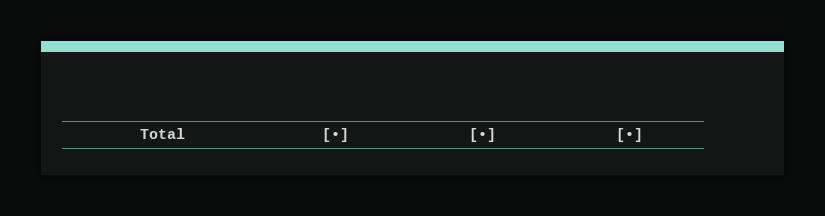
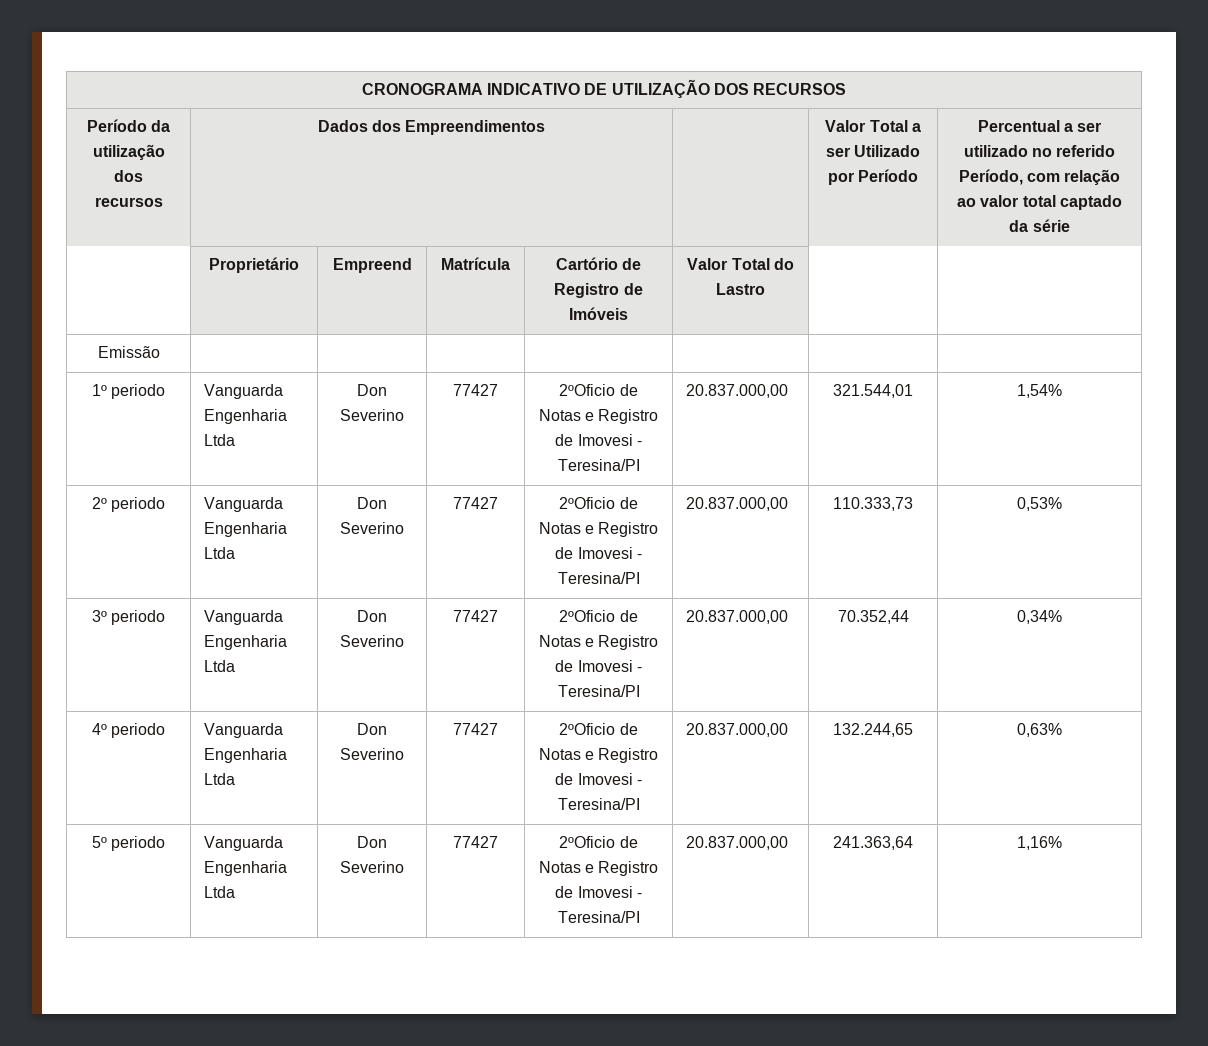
- Total | [•] | [•] | [•]
+ CRONOGRAMA INDICATIVO DE UTILIZAÇÃO DOS RECURSOS
+ Período da utilização dos recursos | Dados dos Empreendimentos | | Valor Total a ser Utilizado por Período | Percentual a ser utilizado no referido Período, com relação ao valor total captado da série
+ | Proprietário | Empreend | Matrícula | Cartório de Registro de Imóveis | Valor Total do Lastro | |
+ Emissão | | | | | | |
+ 1º periodo | Vanguarda Engenharia Ltda | Don Severino | 77427 | 2ºOficio de Notas e Registro de Imovesi - Teresina/PI | 20.837.000,00 | 321.544,01 | 1,54%
+ 2º periodo | Vanguarda Engenharia Ltda | Don Severino | 77427 | 2ºOficio de Notas e Registro de Imovesi - Teresina/PI | 20.837.000,00 | 110.333,73 | 0,53%
+ 3º periodo | Vanguarda Engenharia Ltda | Don Severino | 77427 | 2ºOficio de Notas e Registro de Imovesi - Teresina/PI | 20.837.000,00 | 70.352,44 | 0,34%
+ 4º periodo | Vanguarda Engenharia Ltda | Don Severino | 77427 | 2ºOficio de Notas e Registro de Imovesi - Teresina/PI | 20.837.000,00 | 132.244,65 | 0,63%
+ 5º periodo | Vanguarda Engenharia Ltda | Don Severino | 77427 | 2ºOficio de Notas e Registro de Imovesi - Teresina/PI | 20.837.000,00 | 241.363,64 | 1,16%

